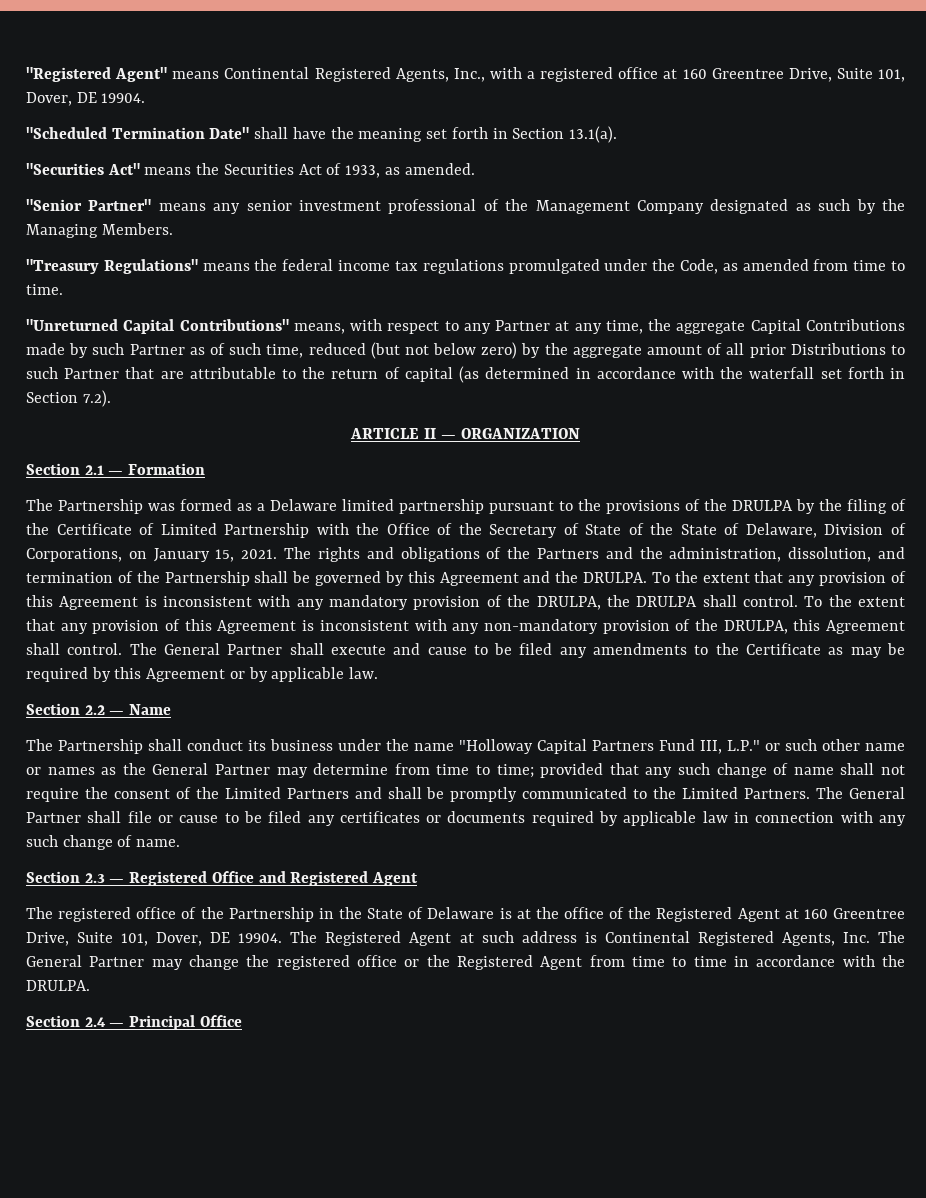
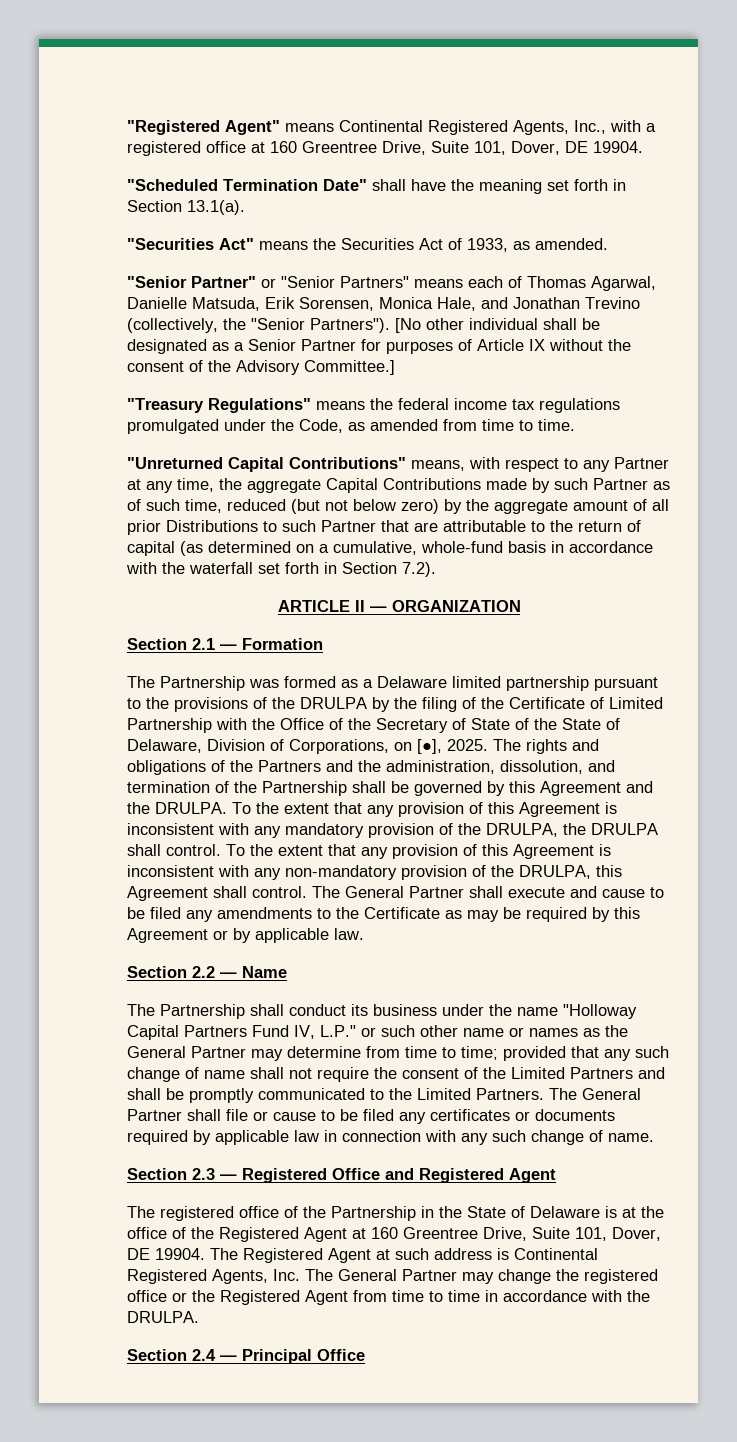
- "Senior Partner" means any senior investment professional of the Management Company designated as such by the Managing Members.
+ "Senior Partner" or "Senior Partners" means each of Thomas Agarwal, Danielle Matsuda, Erik Sorensen, Monica Hale, and Jonathan Trevino (collectively, the "Senior Partners"). [No other individual shall be designated as a Senior Partner for purposes of Article IX without the consent of the Advisory Committee.]
- "Unreturned Capital Contributions" means, with respect to any Partner at any time, the aggregate Capital Contributions made by such Partner as of such time, reduced (but not below zero) by the aggregate amount of all prior Distributions to such Partner that are attributable to the return of capital (as determined in accordance with the waterfall set forth in Section 7.2).
+ "Unreturned Capital Contributions" means, with respect to any Partner at any time, the aggregate Capital Contributions made by such Partner as of such time, reduced (but not below zero) by the aggregate amount of all prior Distributions to such Partner that are attributable to the return of capital (as determined on a cumulative, whole-fund basis in accordance with the waterfall set forth in Section 7.2).
- The Partnership was formed as a Delaware limited partnership pursuant to the provisions of the DRULPA by the filing of the Certificate of Limited Partnership with the Office of the Secretary of State of the State of Delaware, Division of Corporations, on January 15, 2021.
+ The Partnership was formed as a Delaware limited partnership pursuant to the provisions of the DRULPA by the filing of the Certificate of Limited Partnership with the Office of the Secretary of State of the State of Delaware, Division of Corporations, on [●], 2025.
- The Partnership shall conduct its business under the name "Holloway Capital Partners Fund III, L.P." or such other name or names as the General Partner may determine from time to time; provided that any such change of name shall not require the consent of the Limited Partners and shall be promptly communicated to the Limited Partners.
+ The Partnership shall conduct its business under the name "Holloway Capital Partners Fund IV, L.P." or such other name or names as the General Partner may determine from time to time; provided that any such change of name shall not require the consent of the Limited Partners and shall be promptly communicated to the Limited Partners.

